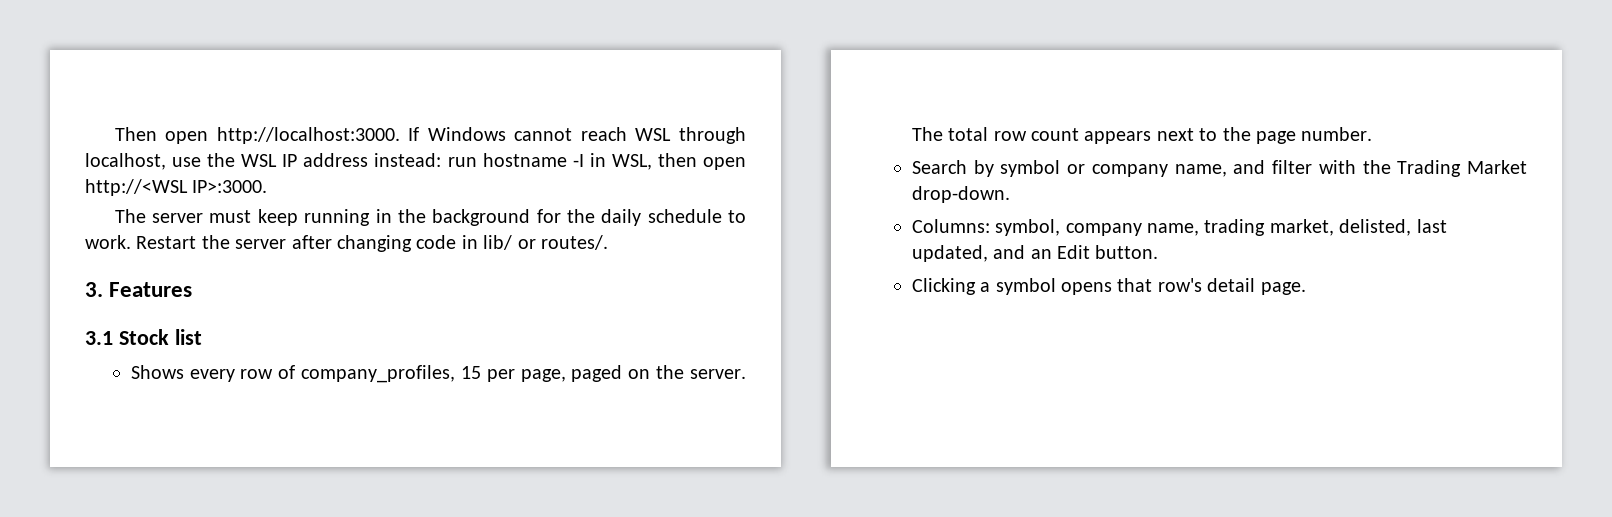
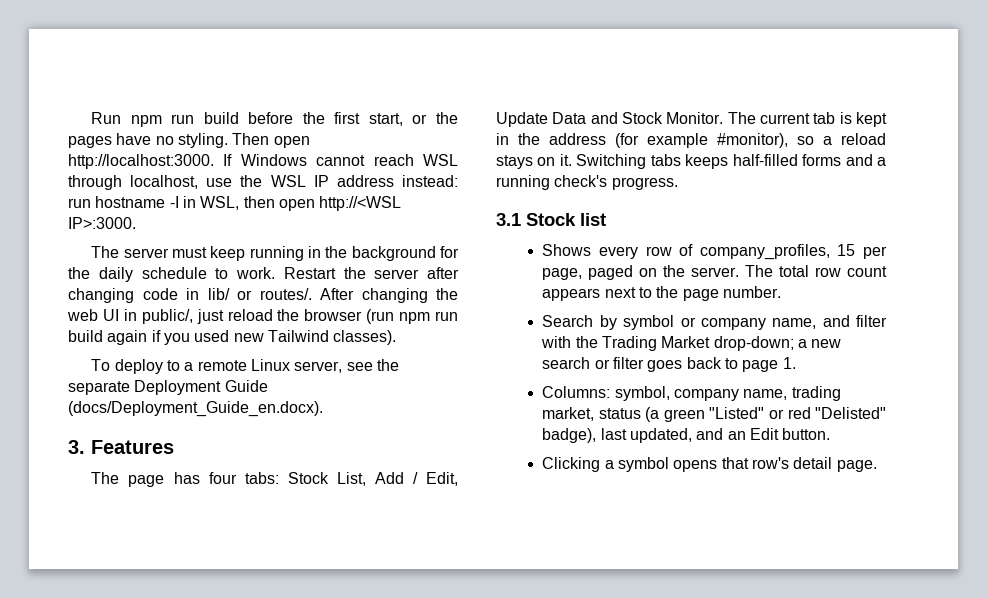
+ Run npm run build before the first start, or the pages have no styling.
- Restart the server after changing code in lib/ or routes/.
+ Restart the server after changing code in lib/ or routes/. After changing the web UI in public/, just reload the browser (run npm run build again if you used new Tailwind classes).
+ To deploy to a remote Linux server, see the separate Deployment Guide (docs/Deployment_Guide_en.docx).
  3. Features
+ The page has four tabs: Stock List, Add / Edit, Update Data and Stock Monitor. The current tab is kept in the address (for example #monitor), so a reload stays on it. Switching tabs keeps half-filled forms and a running check's progress.
- Search by symbol or company name, and filter with the Trading Market drop-down.
+ Search by symbol or company name, and filter with the Trading Market drop-down; a new search or filter goes back to page 1.
- Columns: symbol, company name, trading market, delisted, last updated, and an Edit button.
+ Columns: symbol, company name, trading market, status (a green "Listed" or red "Delisted" badge), last updated, and an Edit button.

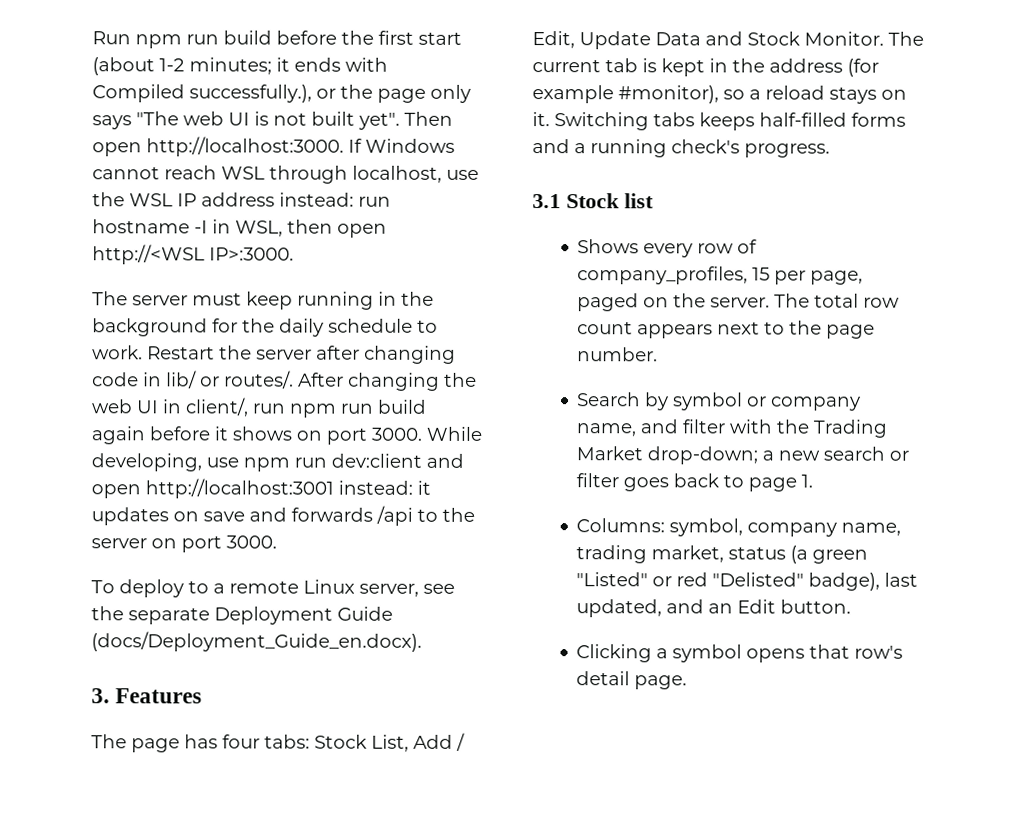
- Run npm run build before the first start, or the pages have no styling.
+ Run npm run build before the first start (about 1-2 minutes; it ends with Compiled successfully.), or the page only says "The web UI is not built yet".
- After changing the web UI in public/, just reload the browser (run npm run build again if you used new Tailwind classes).
+ After changing the web UI in client/, run npm run build again before it shows on port 3000. While developing, use npm run dev:client and open http://localhost:3001 instead: it updates on save and forwards /api to the server on port 3000.

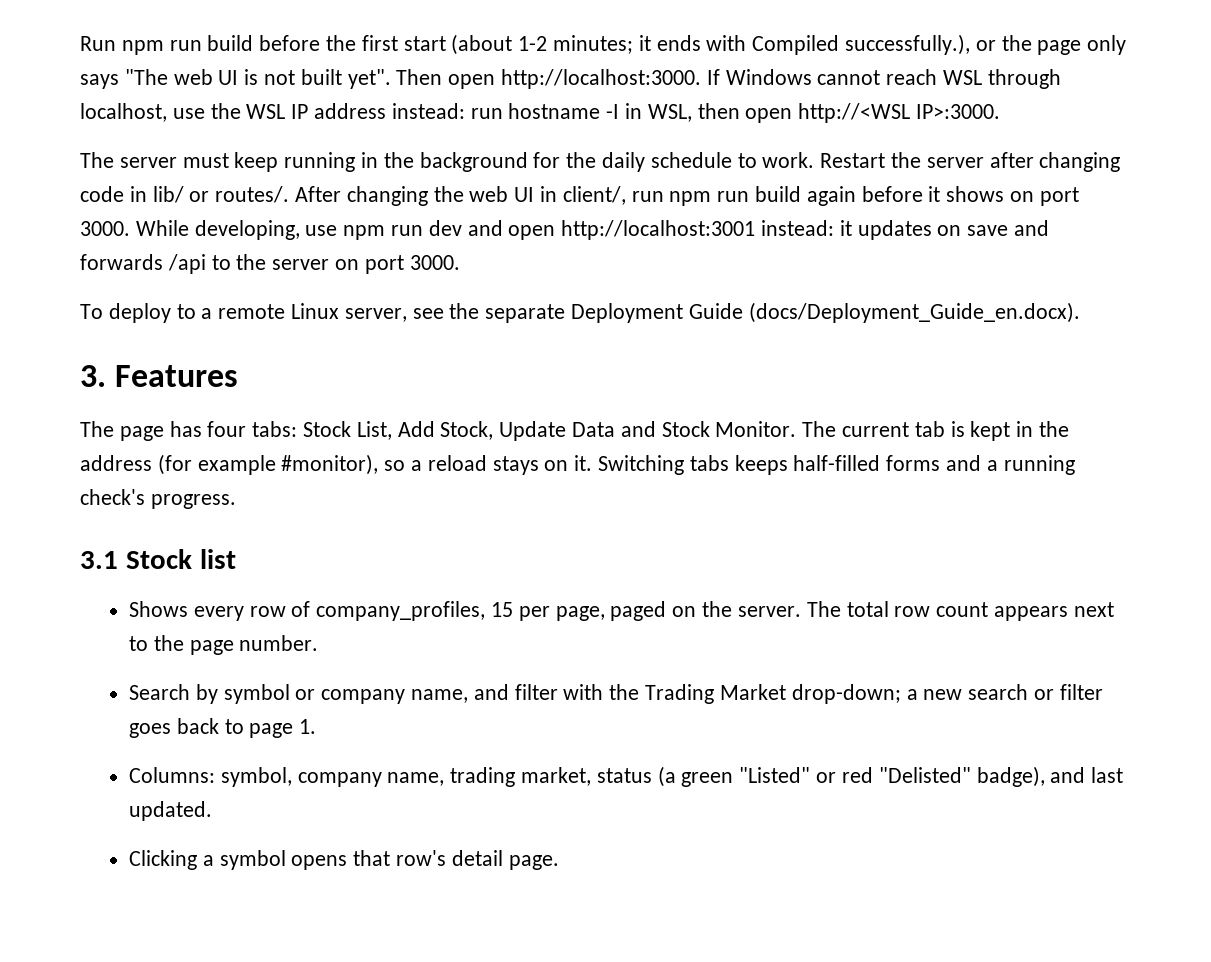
- While developing, use npm run dev:client and open http://localhost:3001 instead: it updates on save and forwards /api to the server on port 3000.
+ While developing, use npm run dev and open http://localhost:3001 instead: it updates on save and forwards /api to the server on port 3000.
- The page has four tabs: Stock List, Add / Edit, Update Data and Stock Monitor.
+ The page has four tabs: Stock List, Add Stock, Update Data and Stock Monitor.
- Columns: symbol, company name, trading market, status (a green "Listed" or red "Delisted" badge), last updated, and an Edit button.
+ Columns: symbol, company name, trading market, status (a green "Listed" or red "Delisted" badge), and last updated.

